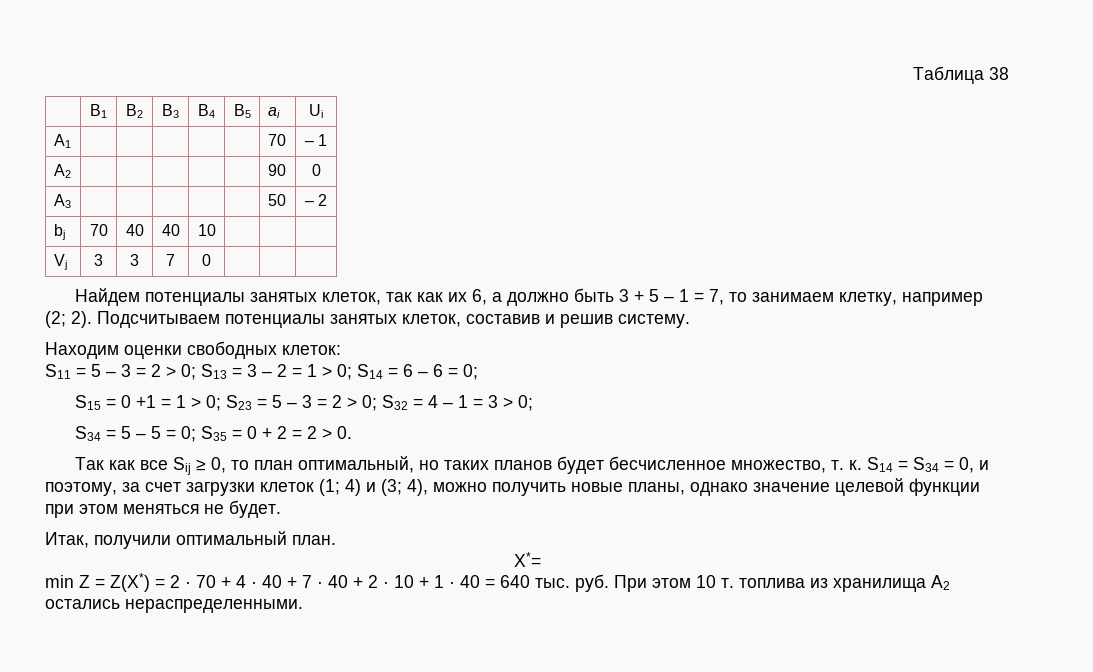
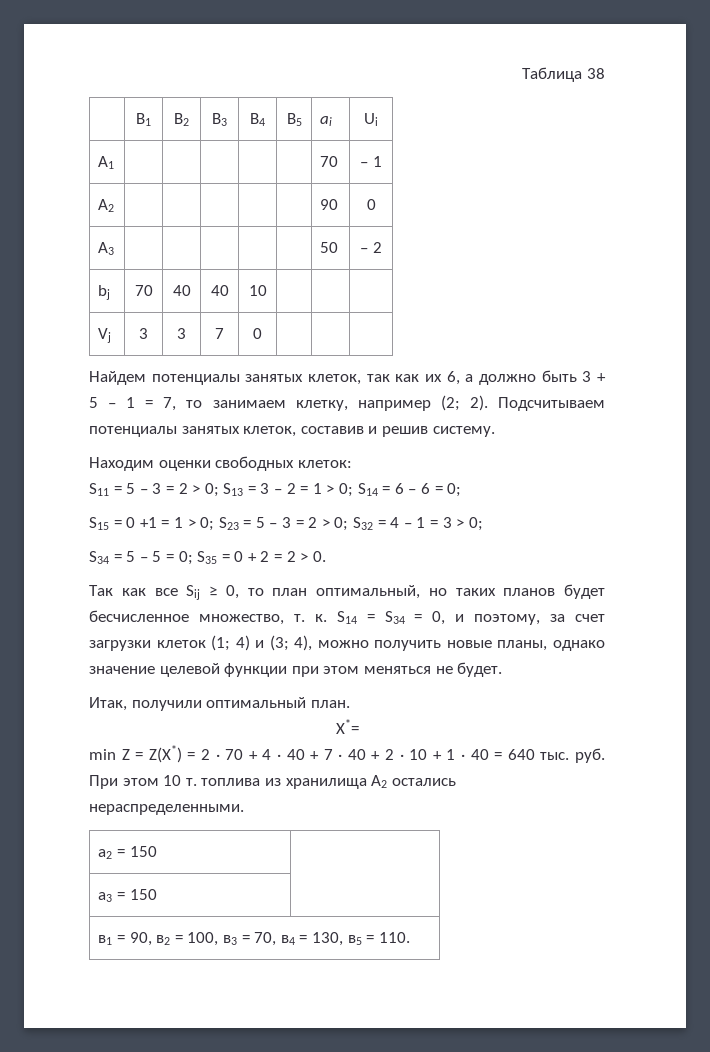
+ а2 = 150 |
+ а3 = 150 |
+ в1 = 90, в2 = 100, в3 = 70, в4 = 130, в5 = 110.

